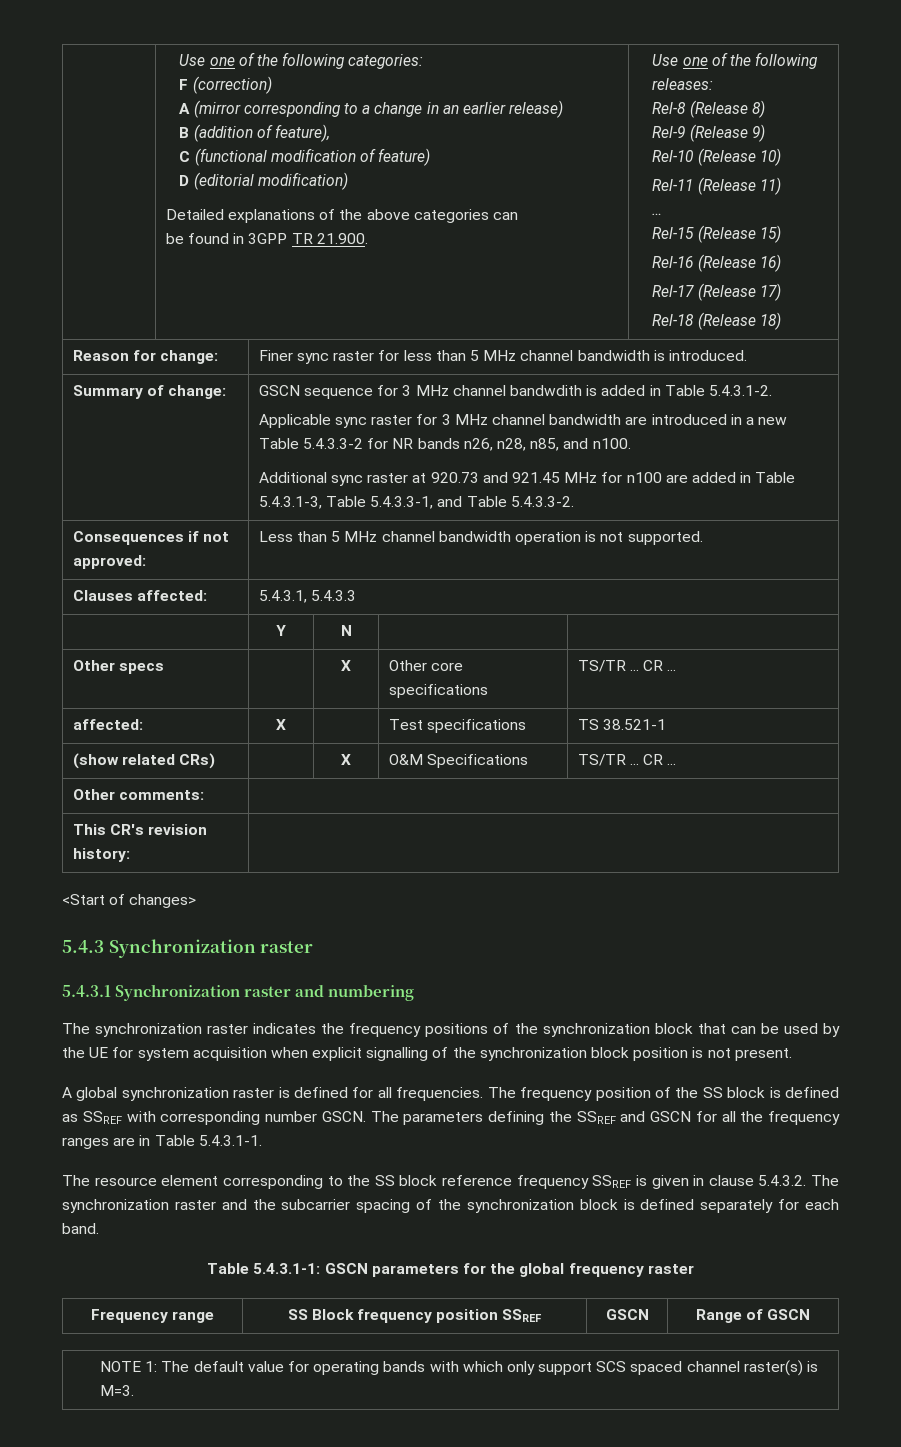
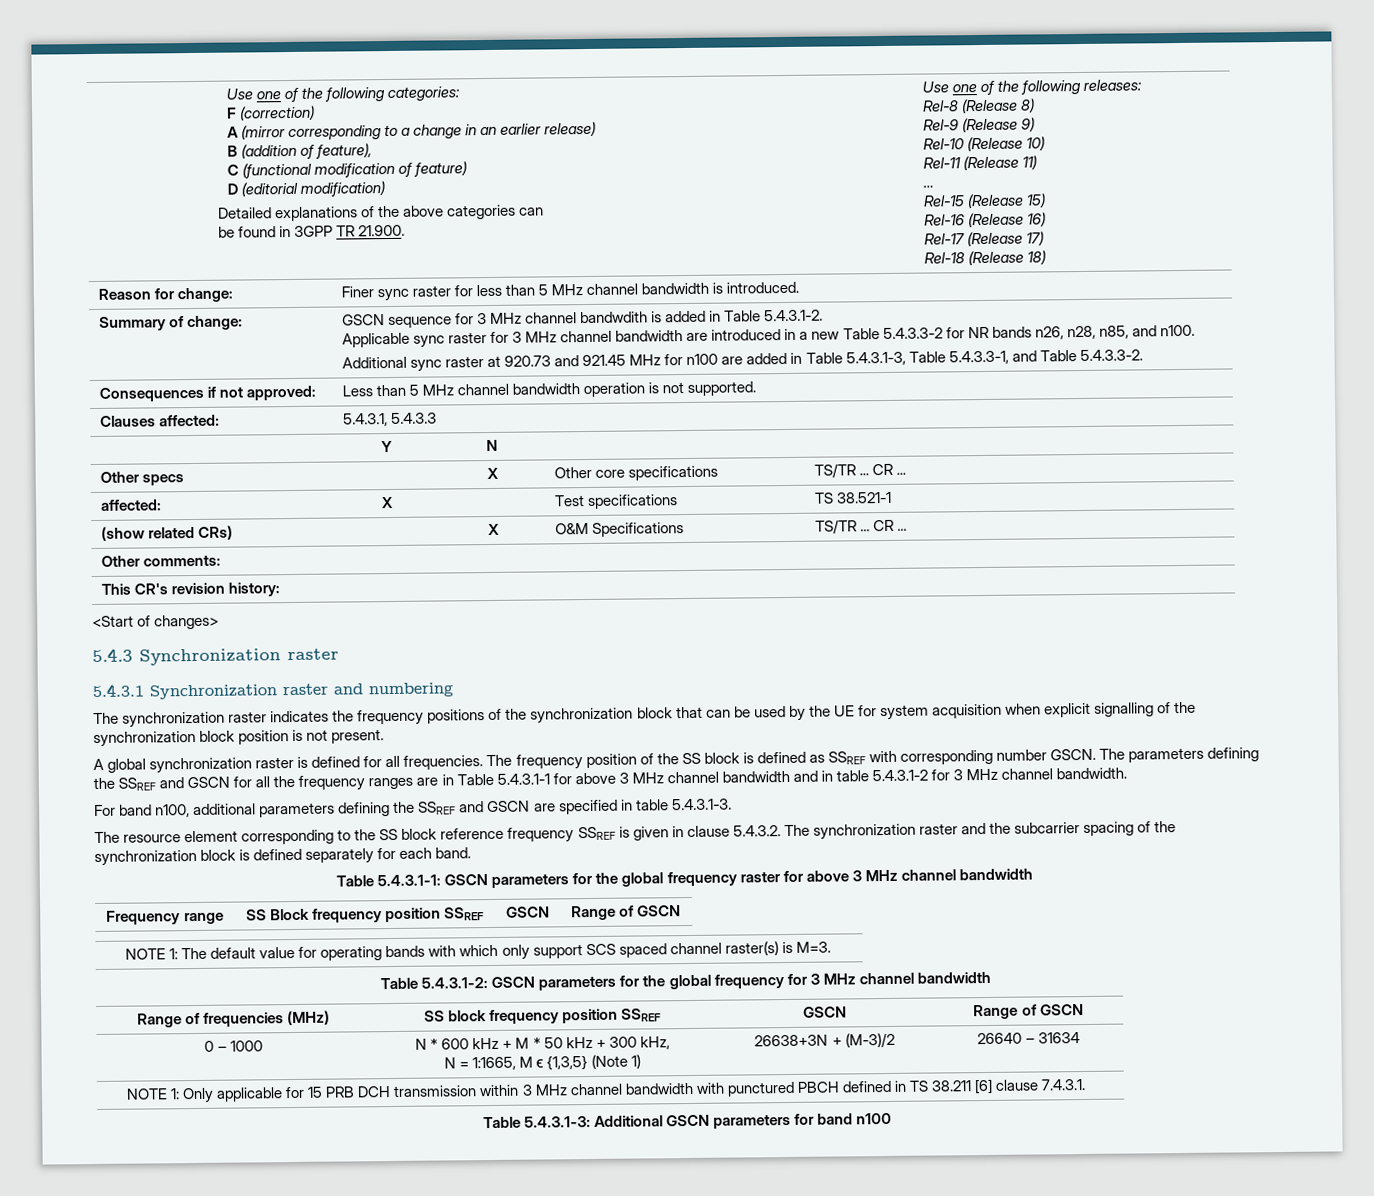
- The parameters defining the SSREF and GSCN for all the frequency ranges are in Table 5.4.3.1-1.
+ The parameters defining the SSREF and GSCN for all the frequency ranges are in Table 5.4.3.1-1 for above 3 MHz channel bandwidth and in table 5.4.3.1-2 for 3 MHz channel bandwidth.
+ For band n100, additional parameters defining the SSREF and GSCN are specified in table 5.4.3.1-3.
- Table 5.4.3.1-1: GSCN parameters for the global frequency raster
+ Table 5.4.3.1-1: GSCN parameters for the global frequency raster for above 3 MHz channel bandwidth
+ Table 5.4.3.1-2: GSCN parameters for the global frequency for 3 MHz channel bandwidth
+ Range of frequencies (MHz) | SS block frequency position SSREF | GSCN | Range of GSCN
+ 0 – 1000 | N * 600 kHz + M * 50 kHz + 300 kHz,
+ N = 1:1665, M ϵ {1,3,5} (Note 1) | 26638+3N + (M-3)/2 | 26640 – 31634
+ NOTE 1: Only applicable for 15 PRB DCH transmission within 3 MHz channel bandwidth with punctured PBCH defined in TS 38.211 [6] clause 7.4.3.1.
+ Table 5.4.3.1-3: Additional GSCN parameters for band n100

